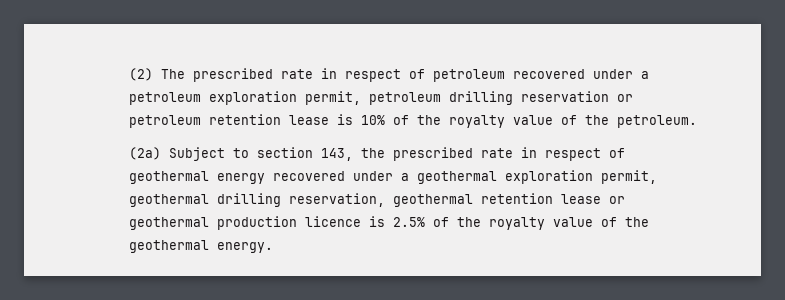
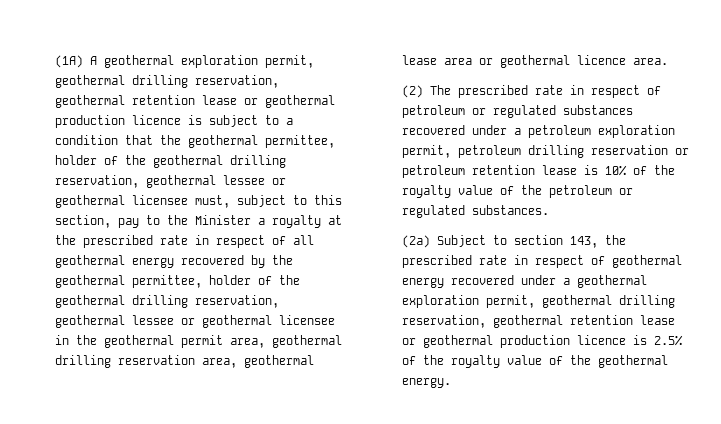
+ (1A) A geothermal exploration permit, geothermal drilling reservation, geothermal retention lease or geothermal production licence is subject to a condition that the geothermal permittee, holder of the geothermal drilling reservation, geothermal lessee or geothermal licensee must, subject to this section, pay to the Minister a royalty at the prescribed rate in respect of all geothermal energy recovered by the geothermal permittee, holder of the geothermal drilling reservation, geothermal lessee or geothermal licensee in the geothermal permit area, geothermal drilling reservation area, geothermal lease area or geothermal licence area.
- (2) The prescribed rate in respect of petroleum recovered under a petroleum exploration permit, petroleum drilling reservation or petroleum retention lease is 10% of the royalty value of the petroleum.
+ (2) The prescribed rate in respect of petroleum or regulated substances recovered under a petroleum exploration permit, petroleum drilling reservation or petroleum retention lease is 10% of the royalty value of the petroleum or regulated substances.

